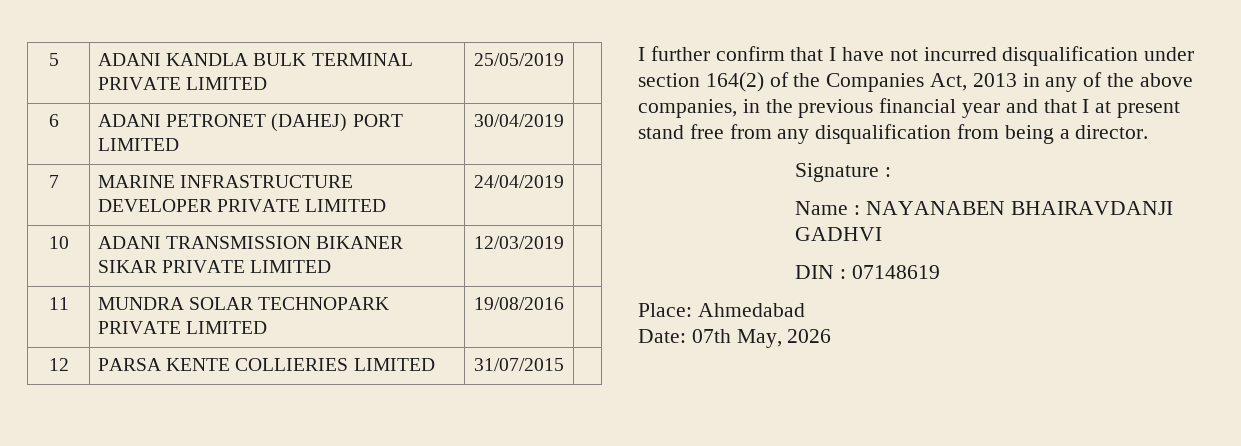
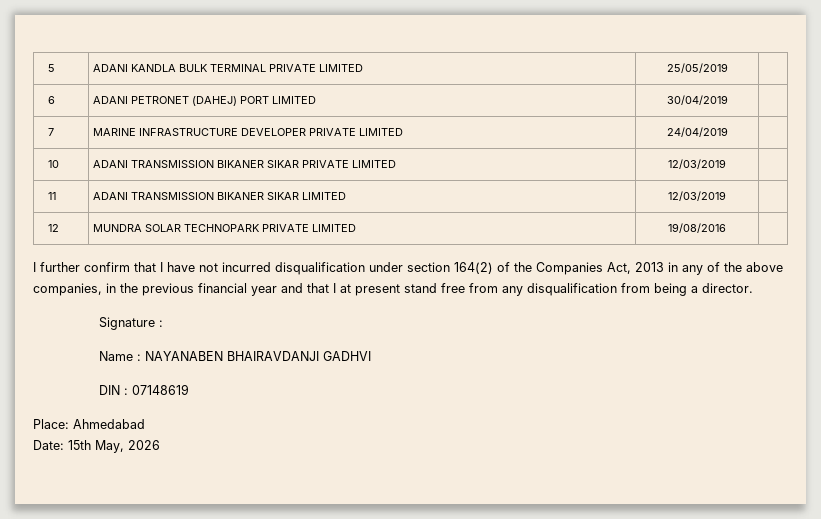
- 11 | MUNDRA SOLAR TECHNOPARK PRIVATE LIMITED | 19/08/2016 |
+ 11 | ADANI TRANSMISSION BIKANER SIKAR LIMITED | 12/03/2019 |
+ 12 | MUNDRA SOLAR TECHNOPARK PRIVATE LIMITED | 19/08/2016 |
- 12 | PARSA KENTE COLLIERIES LIMITED | 31/07/2015 |
- Date: 07th May, 2026
+ Date: 15th May, 2026

